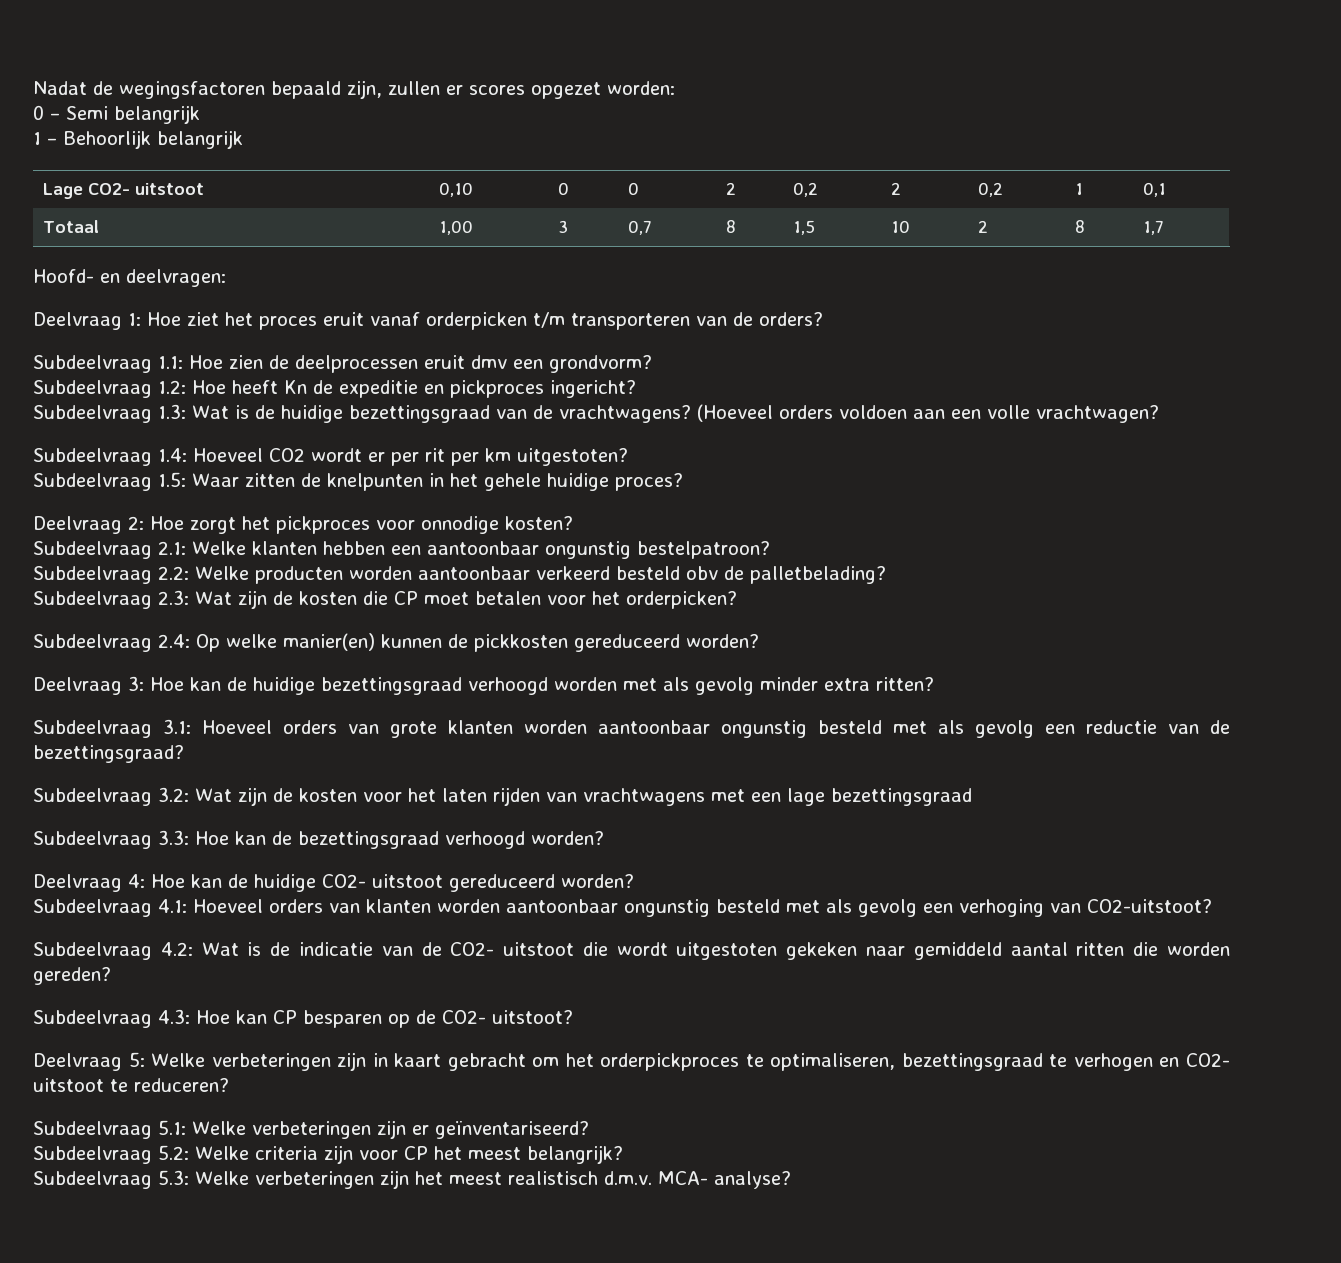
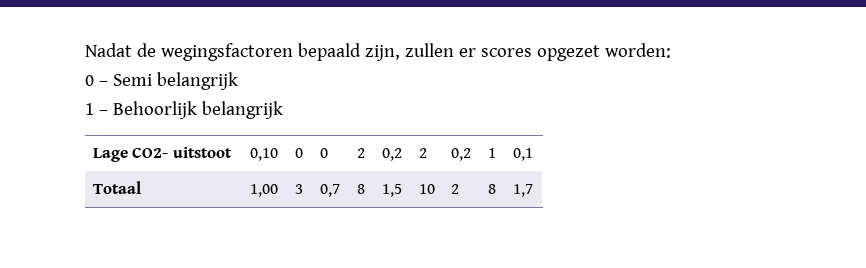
- Hoofd- en deelvragen:
- Deelvraag 1: Hoe ziet het proces eruit vanaf orderpicken t/m transporteren van de orders?
- Subdeelvraag 1.1: Hoe zien de deelprocessen eruit dmv een grondvorm?
- Subdeelvraag 1.2: Hoe heeft Kn de expeditie en pickproces ingericht?
- Subdeelvraag 1.3: Wat is de huidige bezettingsgraad van de vrachtwagens? (Hoeveel orders voldoen aan een volle vrachtwagen?
- Subdeelvraag 1.4: Hoeveel CO2 wordt er per rit per km uitgestoten?
- Subdeelvraag 1.5: Waar zitten de knelpunten in het gehele huidige proces?
- Deelvraag 2: Hoe zorgt het pickproces voor onnodige kosten?
- Subdeelvraag 2.1: Welke klanten hebben een aantoonbaar ongunstig bestelpatroon?
- Subdeelvraag 2.2: Welke producten worden aantoonbaar verkeerd besteld obv de palletbelading?
- Subdeelvraag 2.3: Wat zijn de kosten die CP moet betalen voor het orderpicken?
- Subdeelvraag 2.4: Op welke manier(en) kunnen de pickkosten gereduceerd worden?
- Deelvraag 3: Hoe kan de huidige bezettingsgraad verhoogd worden met als gevolg minder extra ritten?
- Subdeelvraag 3.1: Hoeveel orders van grote klanten worden aantoonbaar ongunstig besteld met als gevolg een reductie van de bezettingsgraad?
- Subdeelvraag 3.2: Wat zijn de kosten voor het laten rijden van vrachtwagens met een lage bezettingsgraad
- Subdeelvraag 3.3: Hoe kan de bezettingsgraad verhoogd worden?
- Deelvraag 4: Hoe kan de huidige CO2- uitstoot gereduceerd worden?
- Subdeelvraag 4.1: Hoeveel orders van klanten worden aantoonbaar ongunstig besteld met als gevolg een verhoging van CO2-uitstoot?
- Subdeelvraag 4.2: Wat is de indicatie van de CO2- uitstoot die wordt uitgestoten gekeken naar gemiddeld aantal ritten die worden gereden?
- Subdeelvraag 4.3: Hoe kan CP besparen op de CO2- uitstoot?
- Deelvraag 5: Welke verbeteringen zijn in kaart gebracht om het orderpickproces te optimaliseren, bezettingsgraad te verhogen en CO2- uitstoot te reduceren?
- Subdeelvraag 5.1: Welke verbeteringen zijn er geïnventariseerd?
- Subdeelvraag 5.2: Welke criteria zijn voor CP het meest belangrijk?
- Subdeelvraag 5.3: Welke verbeteringen zijn het meest realistisch d.m.v. MCA- analyse?

